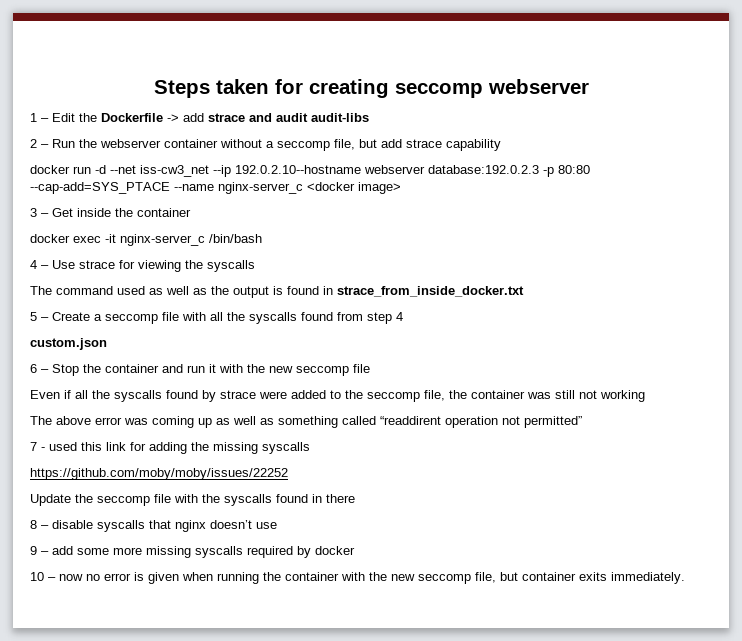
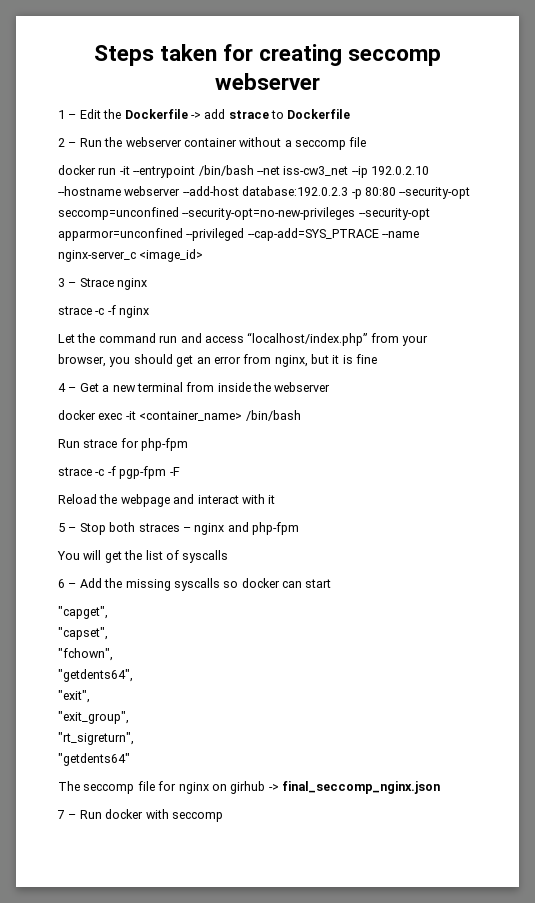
- 1 – Edit the Dockerfile -> add strace and audit audit-libs
+ 1 – Edit the Dockerfile -> add strace to Dockerfile
- 2 – Run the webserver container without a seccomp file, but add strace capability
- docker run -d --net iss-cw3_net --ip 192.0.2.10--hostname webserver database:192.0.2.3 -p 80:80 --cap-add=SYS_PTACE --name nginx-server_c <docker image>
- 3 – Get inside the container
+ 2 – Run the webserver container without a seccomp file
+ docker run -it --entrypoint /bin/bash --net iss-cw3_net --ip 192.0.2.10 --hostname webserver --add-host database:192.0.2.3 -p 80:80 --security-opt seccomp=unconfined --security-opt=no-new-privileges --security-opt apparmor=unconfined --privileged --cap-add=SYS_PTRACE --name nginx-server_c <image_id>
+ 3 – Strace nginx
+ strace -c -f nginx
+ Let the command run and access “localhost/index.php” from your browser, you should get an error from nginx, but it is fine
+ 4 – Get a new terminal from inside the webserver
- docker exec -it nginx-server_c /bin/bash
+ docker exec -it <container_name> /bin/bash
- 4 – Use strace for viewing the syscalls
- The command used as well as the output is found in strace_from_inside_docker.txt
- 5 – Create a seccomp file with all the syscalls found from step 4
- custom.json
- 6 – Stop the container and run it with the new seccomp file
- Even if all the syscalls found by strace were added to the seccomp file, the container was still not working
- The above error was coming up as well as something called “readdirent operation not permitted”
- 7 - used this link for adding the missing syscalls
- https://github.com/moby/moby/issues/22252
- Update the seccomp file with the syscalls found in there
- 8 – disable syscalls that nginx doesn’t use
- 9 – add some more missing syscalls required by docker
- 10 – now no error is given when running the container with the new seccomp file, but container exits immediately.
+ Run strace for php-fpm
+ strace -c -f pgp-fpm -F
+ Reload the webpage and interact with it
+ 5 – Stop both straces – nginx and php-fpm
+ You will get the list of syscalls
+ 6 – Add the missing syscalls so docker can start
+ "capget",
+ "capset",
+ "fchown",
+ "getdents64",
+ "exit",
+ "exit_group",
+ "rt_sigreturn",
+ "getdents64"
+ The seccomp file for nginx on girhub -> final_seccomp_nginx.json
+ 7 – Run docker with seccomp

